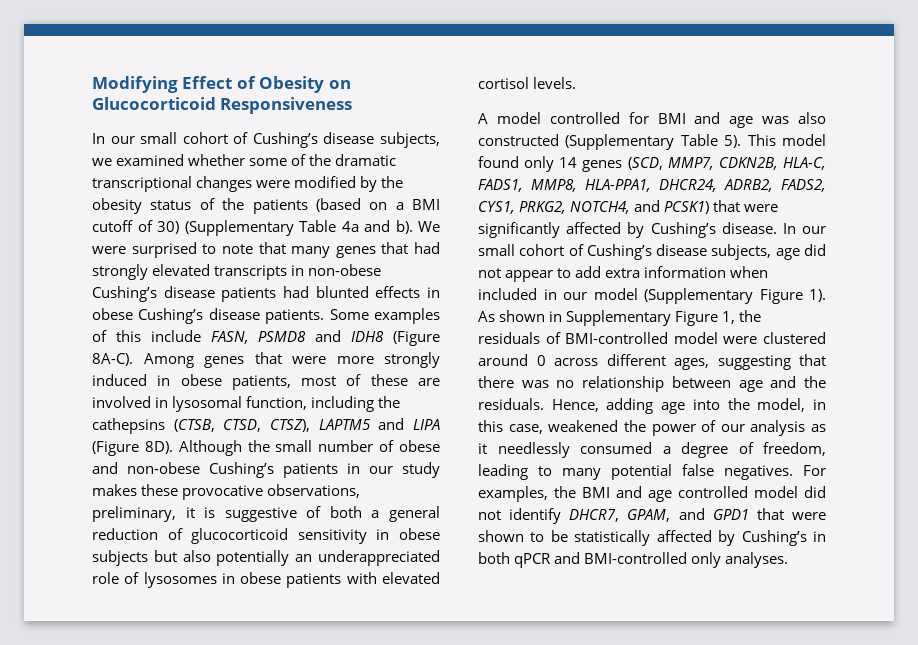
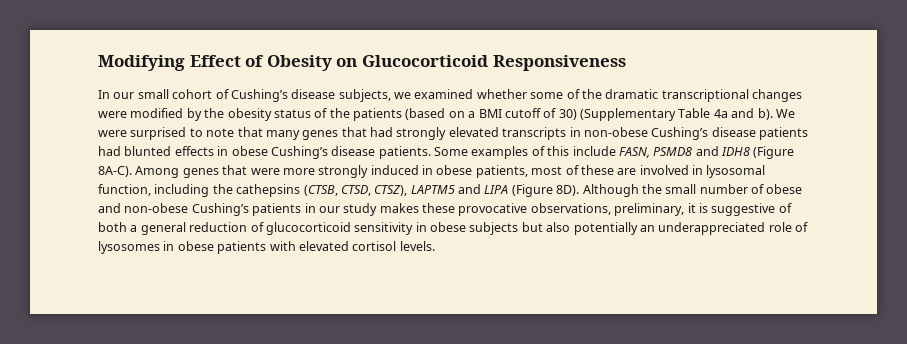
- A model controlled for BMI and age was also constructed (Supplementary Table 5). This model found only 14 genes (SCD, MMP7, CDKN2B, HLA-C, FADS1, MMP8, HLA-PPA1, DHCR24, ADRB2, FADS2, CYS1, PRKG2, NOTCH4, and PCSK1) that were significantly affected by Cushing’s disease. In our small cohort of Cushing’s disease subjects, age did not appear to add extra information when included in our model (Supplementary Figure 1). As shown in Supplementary Figure 1, the residuals of BMI-controlled model were clustered around 0 across different ages, suggesting that there was no relationship between age and the residuals. Hence, adding age into the model, in this case, weakened the power of our analysis as it needlessly consumed a degree of freedom, leading to many potential false negatives. For examples, the BMI and age controlled model did not identify DHCR7, GPAM, and GPD1 that were shown to be statistically affected by Cushing’s in both qPCR and BMI-controlled only analyses.

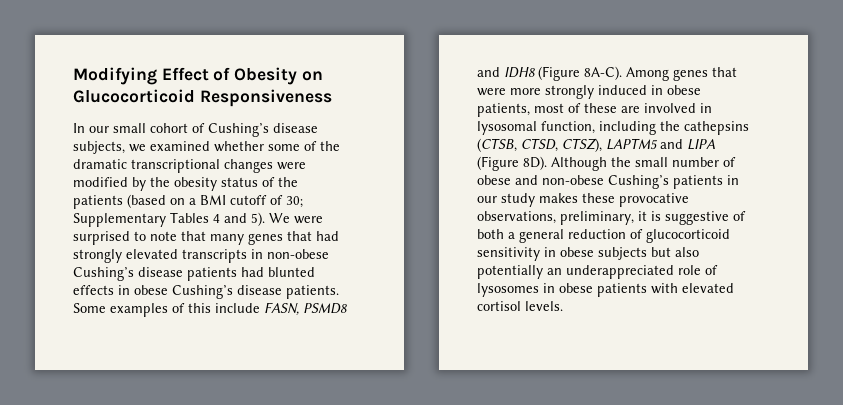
- In our small cohort of Cushing’s disease subjects, we examined whether some of the dramatic transcriptional changes were modified by the obesity status of the patients (based on a BMI cutoff of 30) (Supplementary Table 4a and b).
+ In our small cohort of Cushing’s disease subjects, we examined whether some of the dramatic transcriptional changes were modified by the obesity status of the patients (based on a BMI cutoff of 30; Supplementary Tables 4 and 5).

